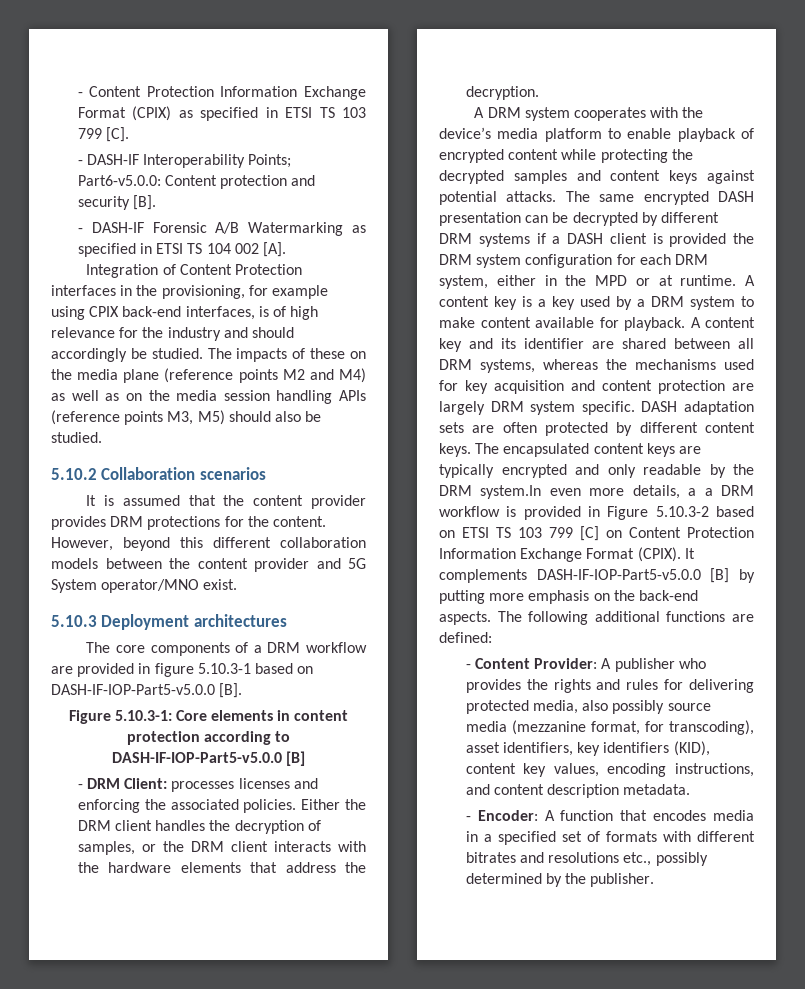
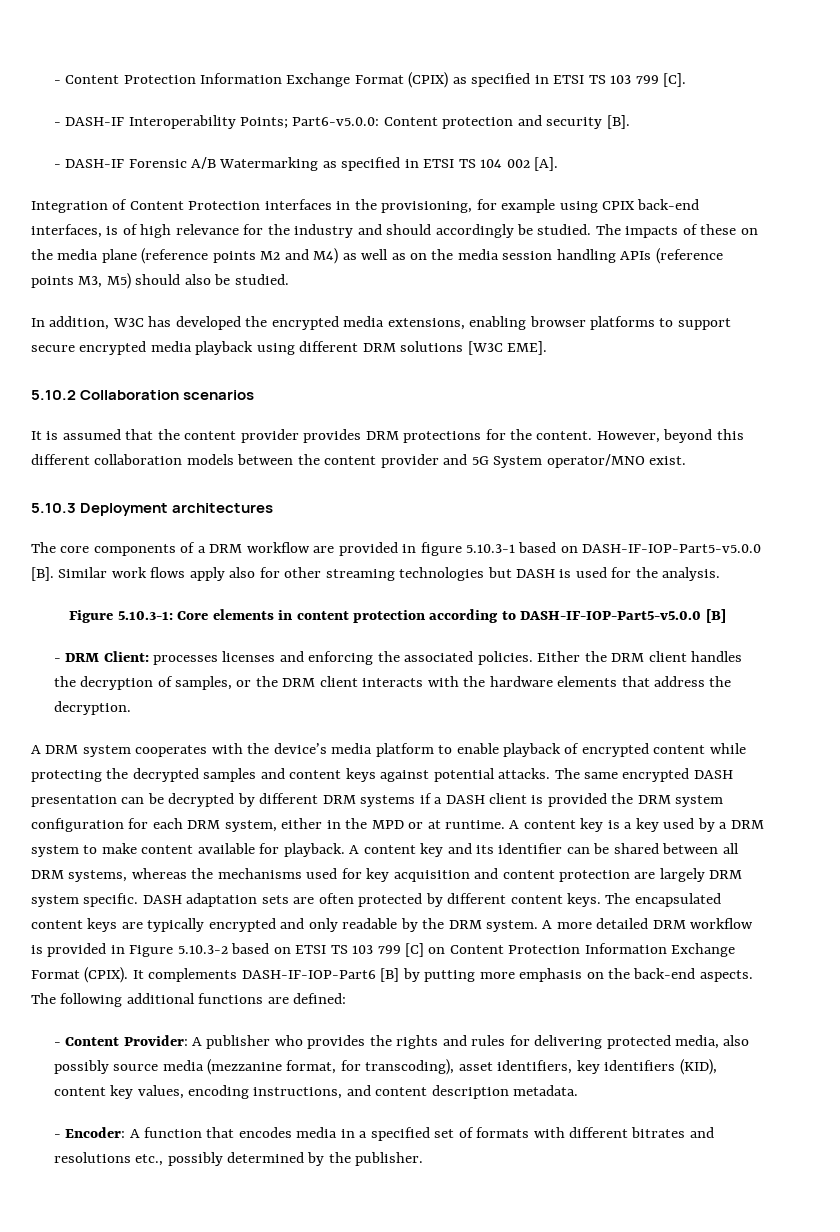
+ In addition, W3C has developed the encrypted media extensions, enabling browser platforms to support secure encrypted media playback using different DRM solutions [W3C EME].
- The core components of a DRM workflow are provided in figure 5.10.3-1 based on DASH-IF-IOP-Part5-v5.0.0 [B].
+ The core components of a DRM workflow are provided in figure 5.10.3-1 based on DASH-IF-IOP-Part5-v5.0.0 [B]. Similar work flows apply also for other streaming technologies but DASH is used for the analysis.
- A content key and its identifier are shared between all DRM systems, whereas the mechanisms used for key acquisition and content protection are largely DRM system specific.
+ A content key and its identifier can be shared between all DRM systems, whereas the mechanisms used for key acquisition and content protection are largely DRM system specific.
- The encapsulated content keys are typically encrypted and only readable by the DRM system.In even more details, a a DRM workflow is provided in Figure 5.10.3-2 based on ETSI TS 103 799 [C] on Content Protection Information Exchange Format (CPIX).
+ The encapsulated content keys are typically encrypted and only readable by the DRM system. A more detailed DRM workflow is provided in Figure 5.10.3-2 based on ETSI TS 103 799 [C] on Content Protection Information Exchange Format (CPIX).
- It complements DASH-IF-IOP-Part5-v5.0.0 [B] by putting more emphasis on the back-end aspects.
+ It complements DASH-IF-IOP-Part6 [B] by putting more emphasis on the back-end aspects.

